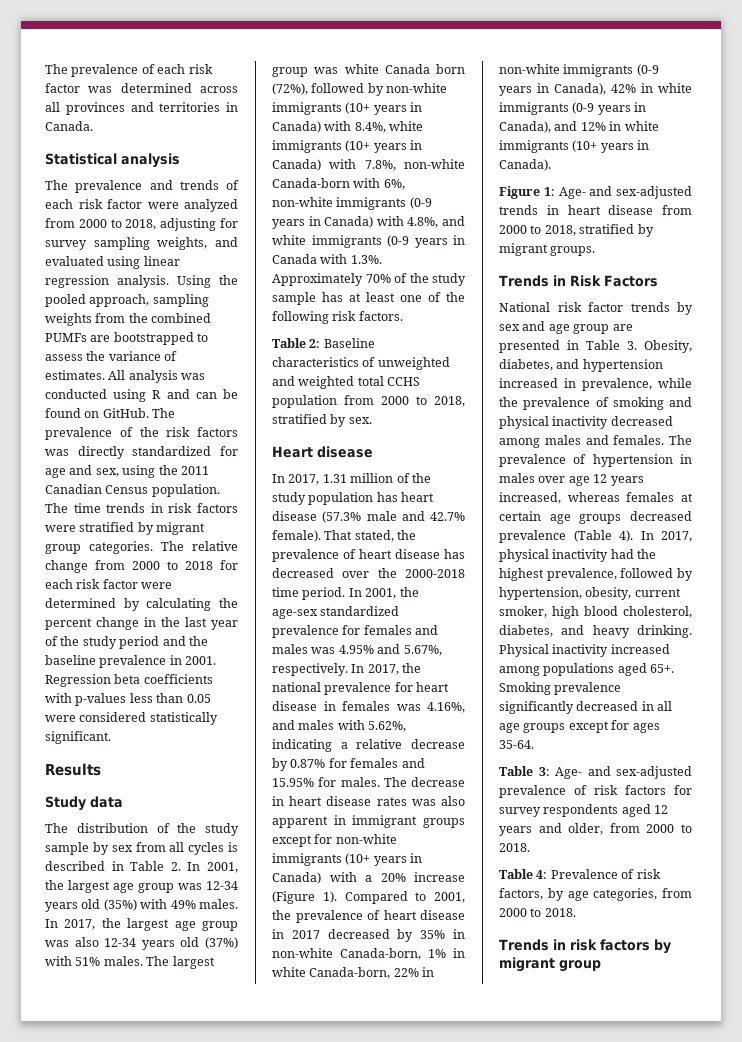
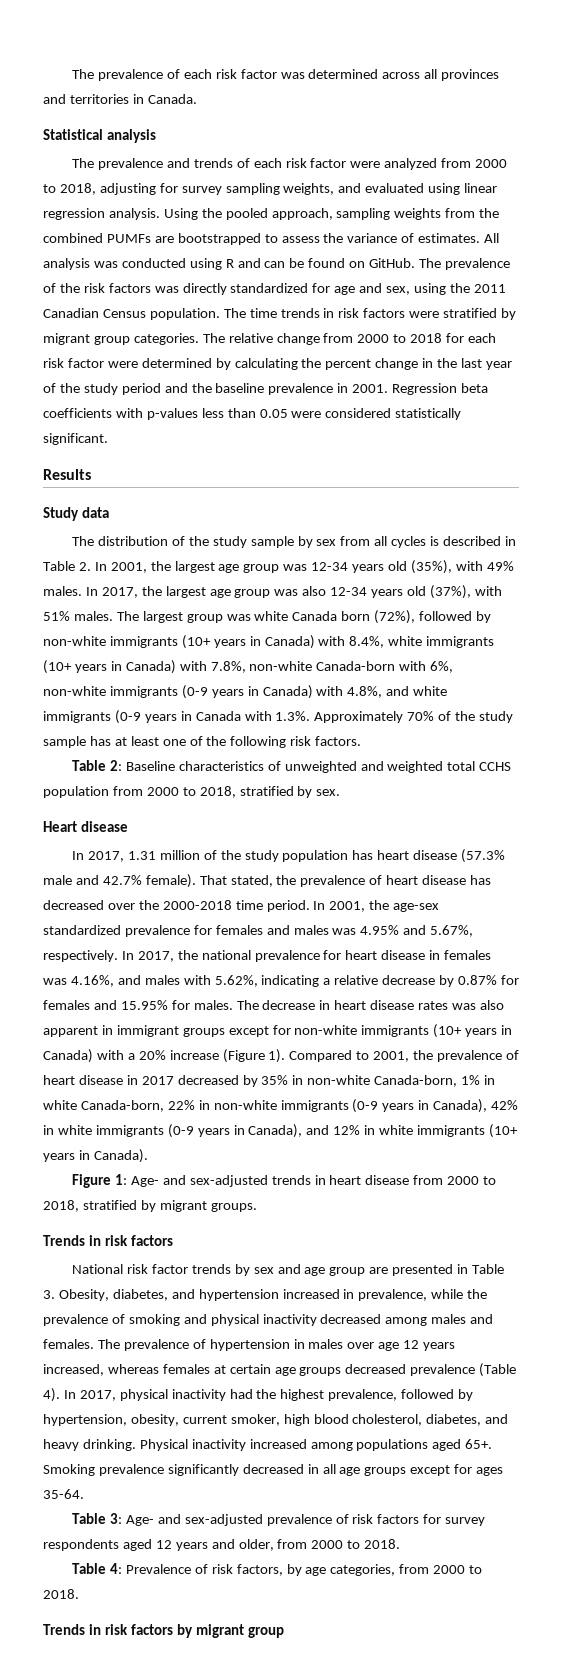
- The distribution of the study sample by sex from all cycles is described in Table 2. In 2001, the largest age group was 12-34 years old (35%) with 49% males.
+ The distribution of the study sample by sex from all cycles is described in Table 2. In 2001, the largest age group was 12-34 years old (35%), with 49% males.
- In 2017, the largest age group was also 12-34 years old (37%) with 51% males.
+ In 2017, the largest age group was also 12-34 years old (37%), with 51% males.
  Figure 1: Age- and sex-adjusted trends in heart disease from 2000 to 2018, stratified by migrant groups.
- Trends in Risk Factors
+ Trends in risk factors

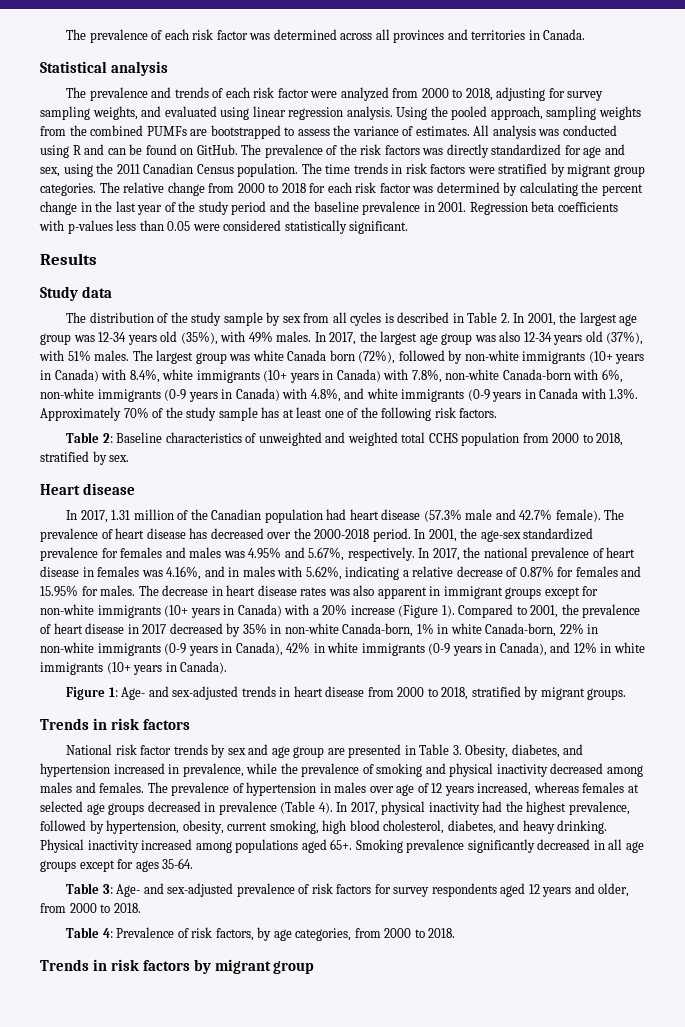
- The relative change from 2000 to 2018 for each risk factor were determined by calculating the percent change in the last year of the study period and the baseline prevalence in 2001.
+ The relative change from 2000 to 2018 for each risk factor was determined by calculating the percent change in the last year of the study period and the baseline prevalence in 2001.
- In 2017, 1.31 million of the study population has heart disease (57.3% male and 42.7% female).
+ In 2017, 1.31 million of the Canadian population had heart disease (57.3% male and 42.7% female).
- That stated, the prevalence of heart disease has decreased over the 2000-2018 time period.
+ The prevalence of heart disease has decreased over the 2000-2018 period.
- In 2017, the national prevalence for heart disease in females was 4.16%, and males with 5.62%, indicating a relative decrease by 0.87% for females and 15.95% for males.
+ In 2017, the national prevalence of heart disease in females was 4.16%, and in males with 5.62%, indicating a relative decrease of 0.87% for females and 15.95% for males.
- The prevalence of hypertension in males over age 12 years increased, whereas females at certain age groups decreased prevalence (Table 4).
+ The prevalence of hypertension in males over age of 12 years increased, whereas females at selected age groups decreased in prevalence (Table 4).
- In 2017, physical inactivity had the highest prevalence, followed by hypertension, obesity, current smoker, high blood cholesterol, diabetes, and heavy drinking.
+ In 2017, physical inactivity had the highest prevalence, followed by hypertension, obesity, current smoking, high blood cholesterol, diabetes, and heavy drinking.

